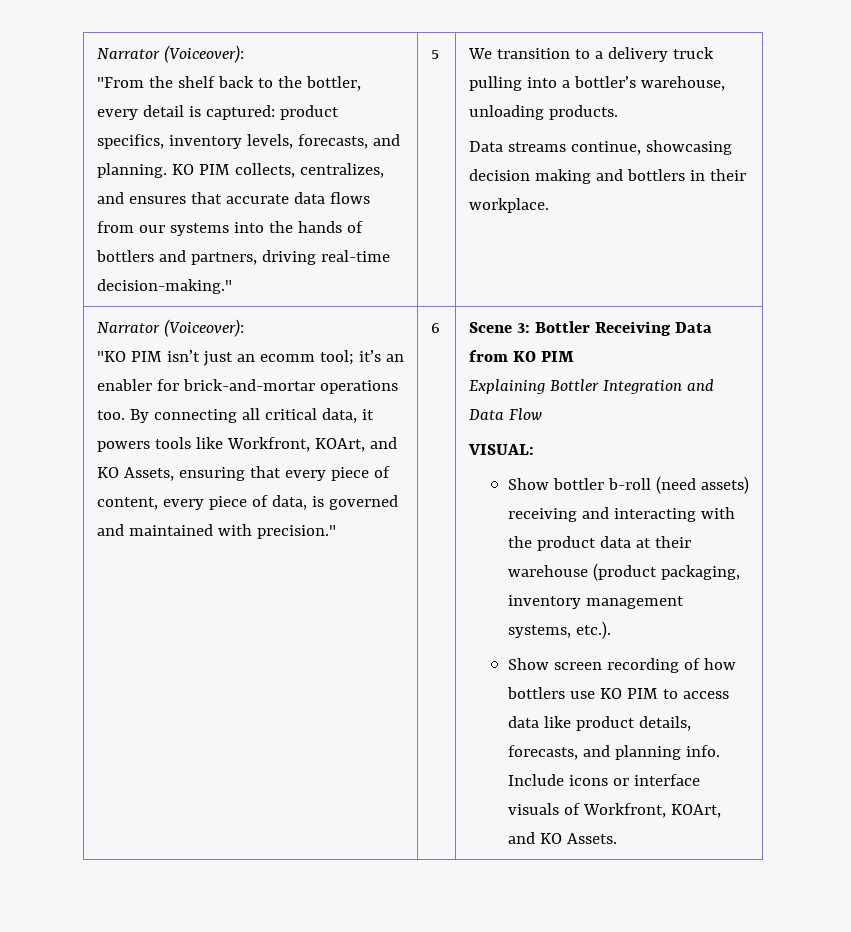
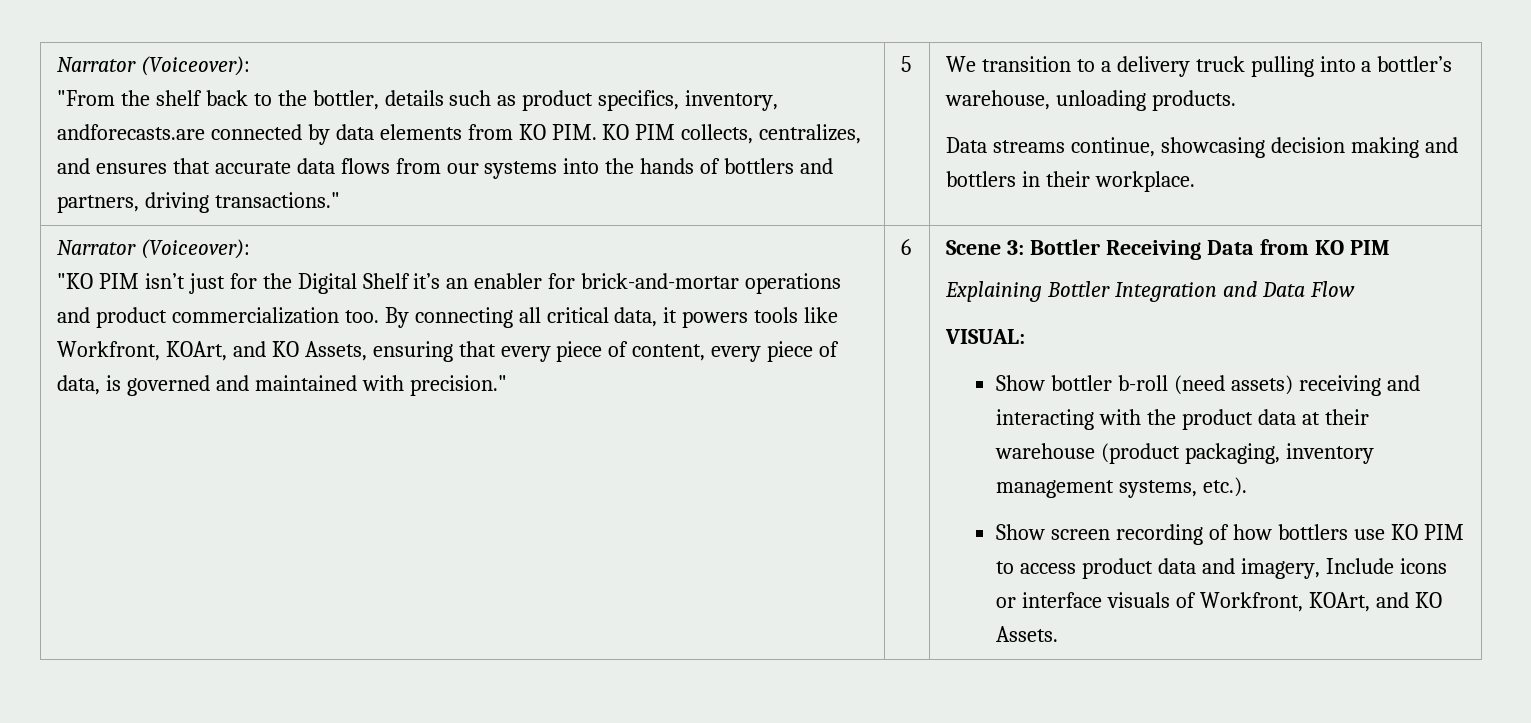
- "From the shelf back to the bottler, every detail is captured: product specifics, inventory levels, forecasts, and planning. KO PIM collects, centralizes, and ensures that accurate data flows from our systems into the hands of bottlers and partners, driving real-time decision-making."
+ "From the shelf back to the bottler, details such as product specifics, inventory, andforecasts.are connected by data elements from KO PIM. KO PIM collects, centralizes, and ensures that accurate data flows from our systems into the hands of bottlers and partners, driving transactions."
- "KO PIM isn’t just an ecomm tool; it’s an enabler for brick-and-mortar operations too.
+ "KO PIM isn’t just for the Digital Shelf it’s an enabler for brick-and-mortar operations and product commercialization too.
- Show screen recording of how bottlers use KO PIM to access data like product details, forecasts, and planning info. Include icons or interface visuals of Workfront, KOArt, and KO Assets.
+ Show screen recording of how bottlers use KO PIM to access product data and imagery, Include icons or interface visuals of Workfront, KOArt, and KO Assets.

